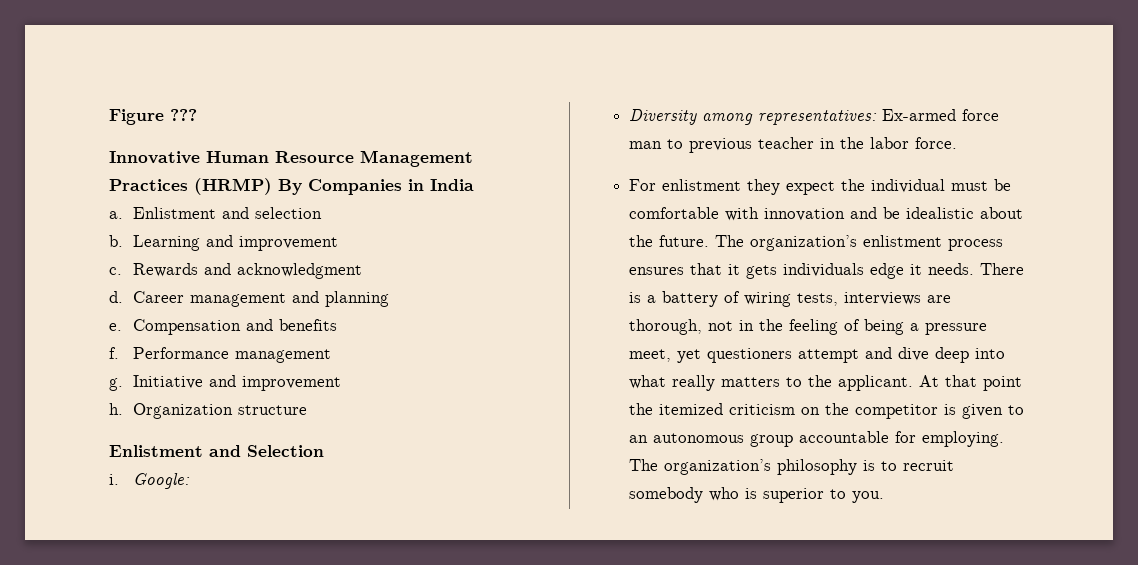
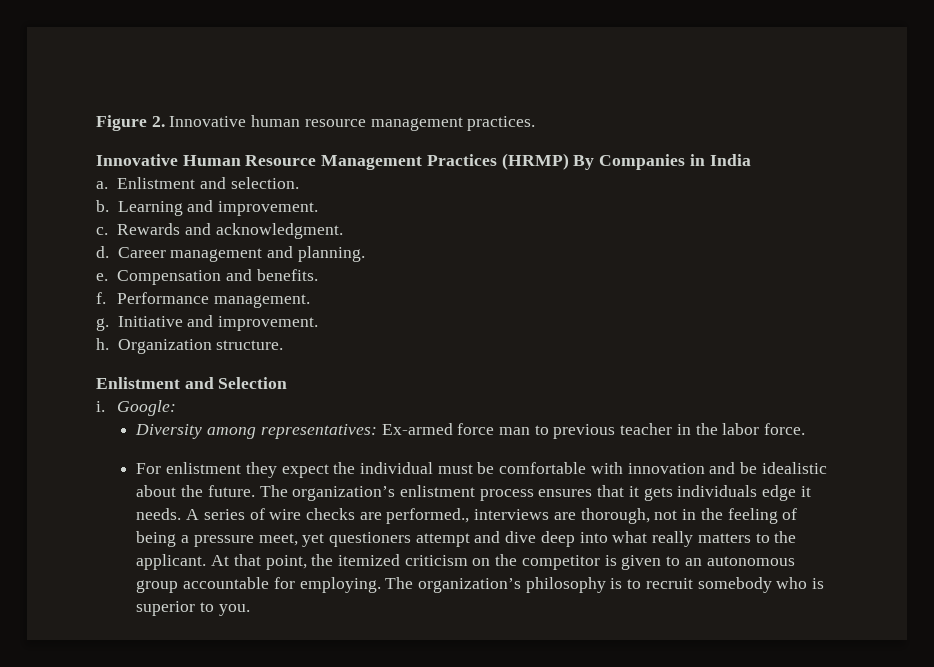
- Figure ???
+ Figure 2. Innovative human resource management practices.
- Enlistment and selection
+ Enlistment and selection.
- Learning and improvement
+ Learning and improvement.
- Rewards and acknowledgment
+ Rewards and acknowledgment.
- Career management and planning
+ Career management and planning.
- Compensation and benefits
+ Compensation and benefits.
- Performance management
+ Performance management.
- Initiative and improvement
+ Initiative and improvement.
- Organization structure
+ Organization structure.
- There is a battery of wiring tests, interviews are thorough, not in the feeling of being a pressure meet, yet questioners attempt and dive deep into what really matters to the applicant.
+ A series of wire checks are performed., interviews are thorough, not in the feeling of being a pressure meet, yet questioners attempt and dive deep into what really matters to the applicant.
- At that point the itemized criticism on the competitor is given to an autonomous group accountable for employing.
+ At that point, the itemized criticism on the competitor is given to an autonomous group accountable for employing.

